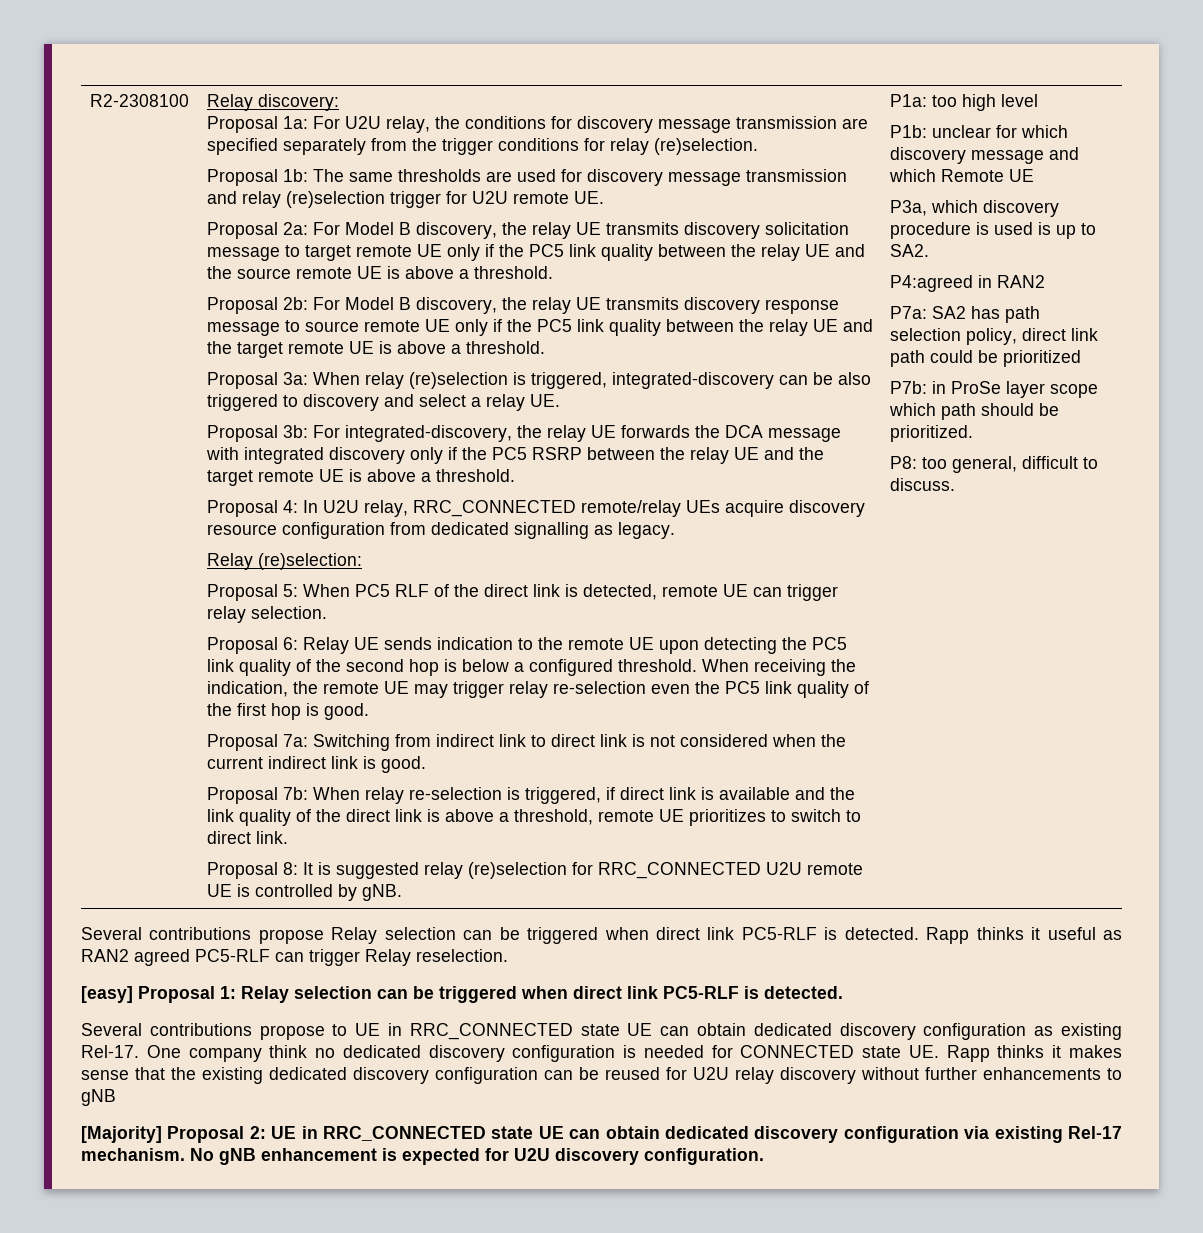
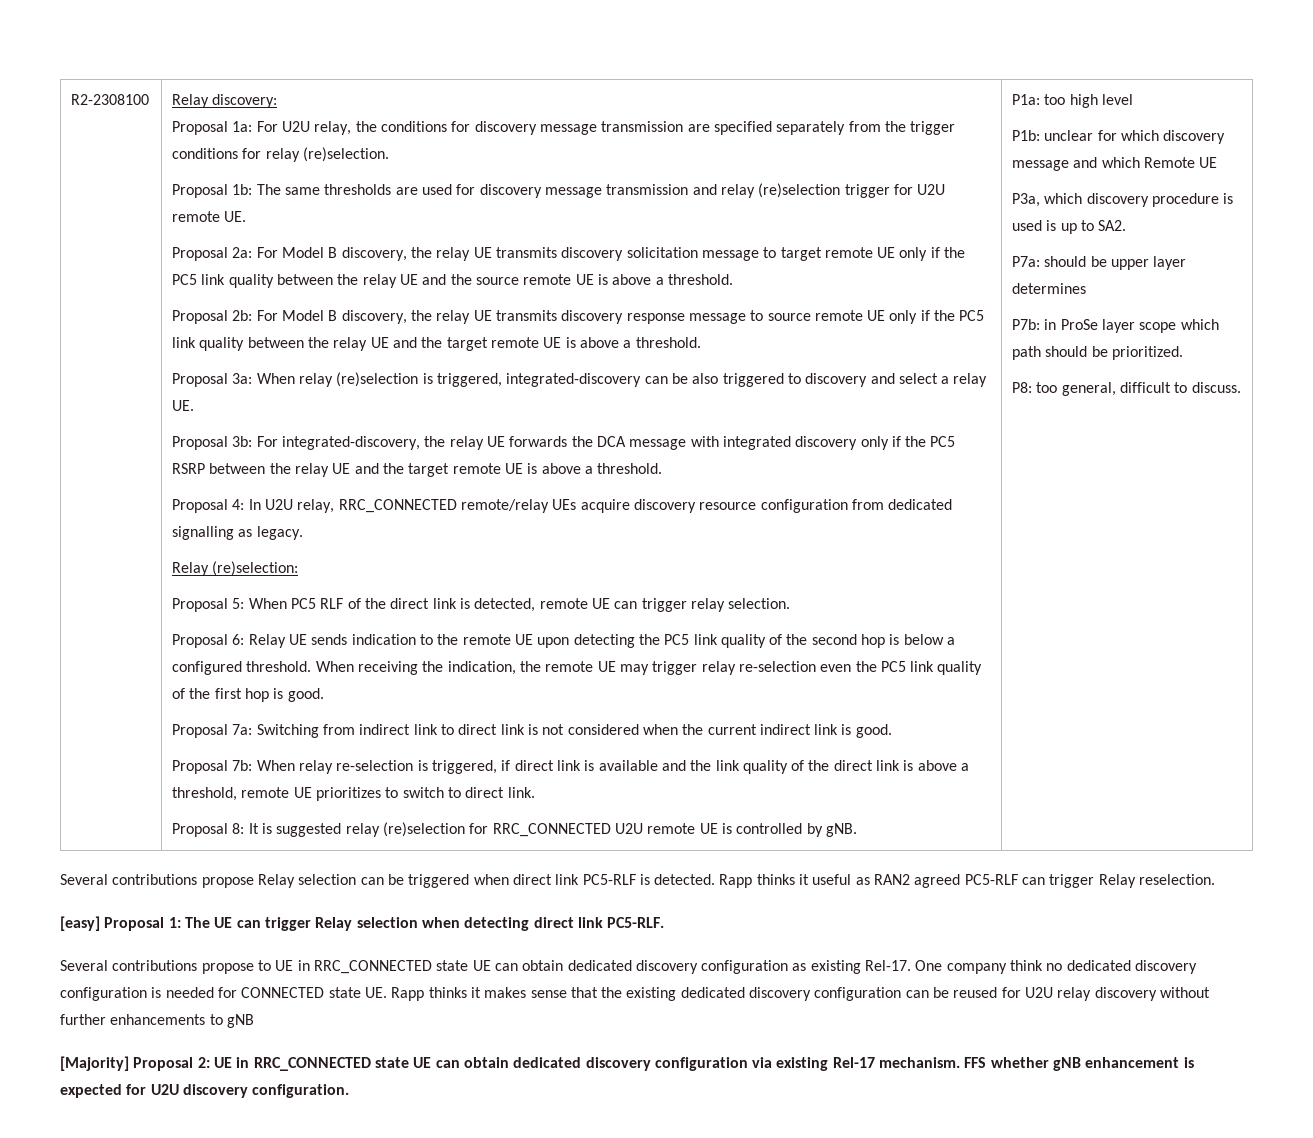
- P4:agreed in RAN2
- P7a: SA2 has path selection policy, direct link path could be prioritized
+ P7a: should be upper layer determines
- [easy] Proposal 1: Relay selection can be triggered when direct link PC5-RLF is detected.
+ [easy] Proposal 1: The UE can trigger Relay selection when detecting direct link PC5-RLF.
- No gNB enhancement is expected for U2U discovery configuration.
+ FFS whether gNB enhancement is expected for U2U discovery configuration.

